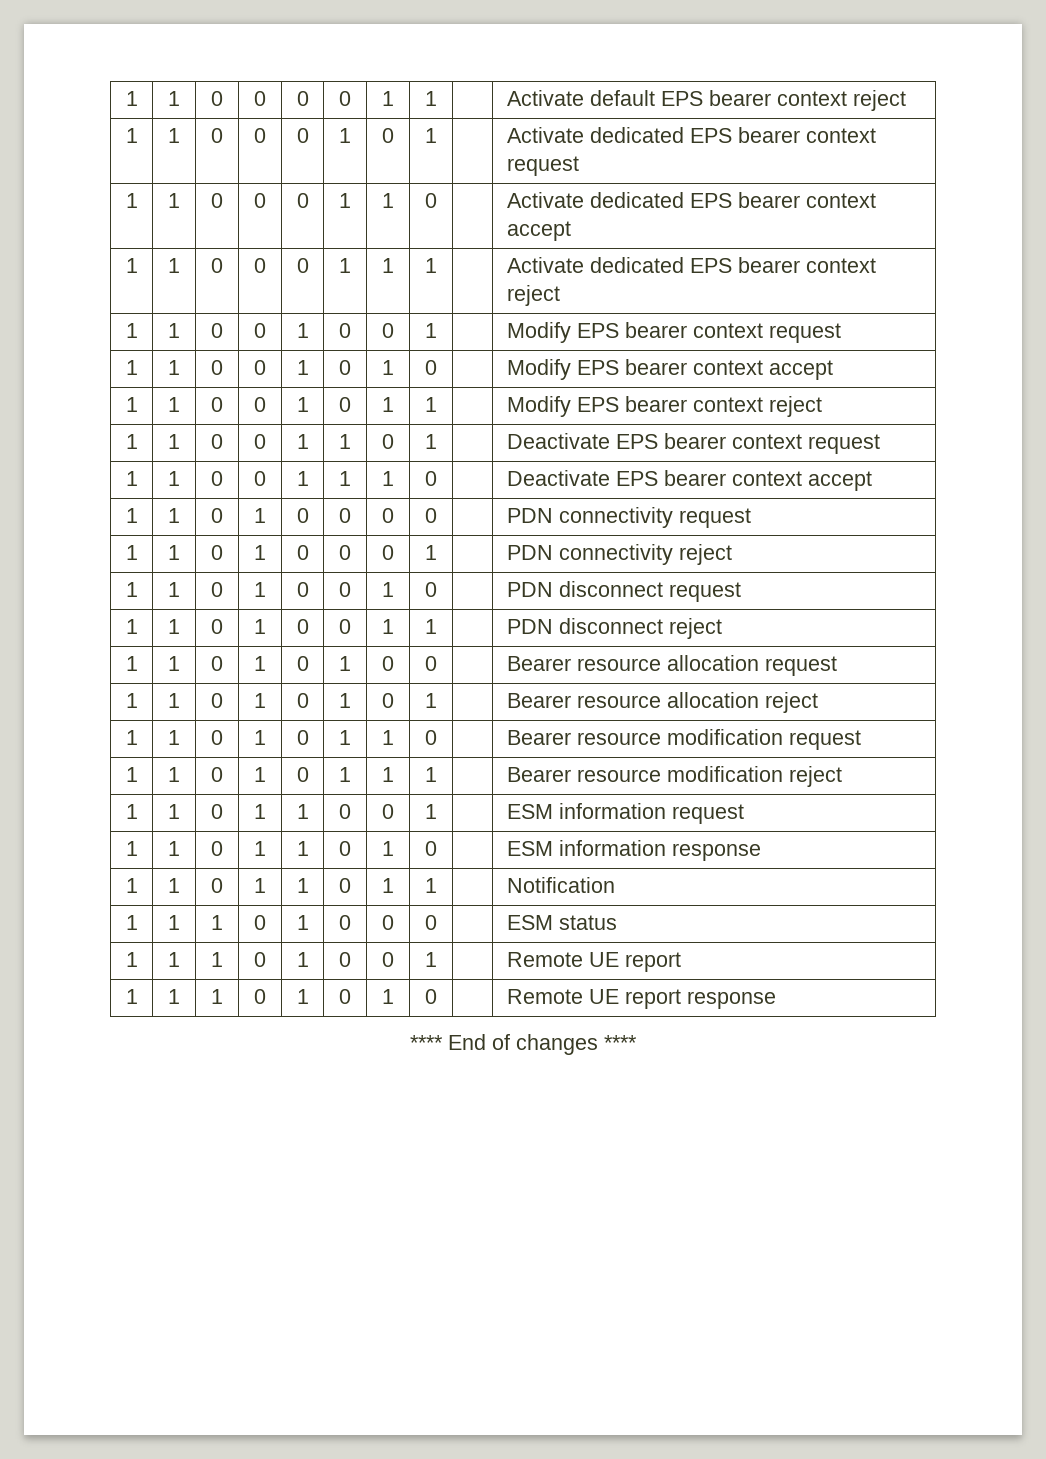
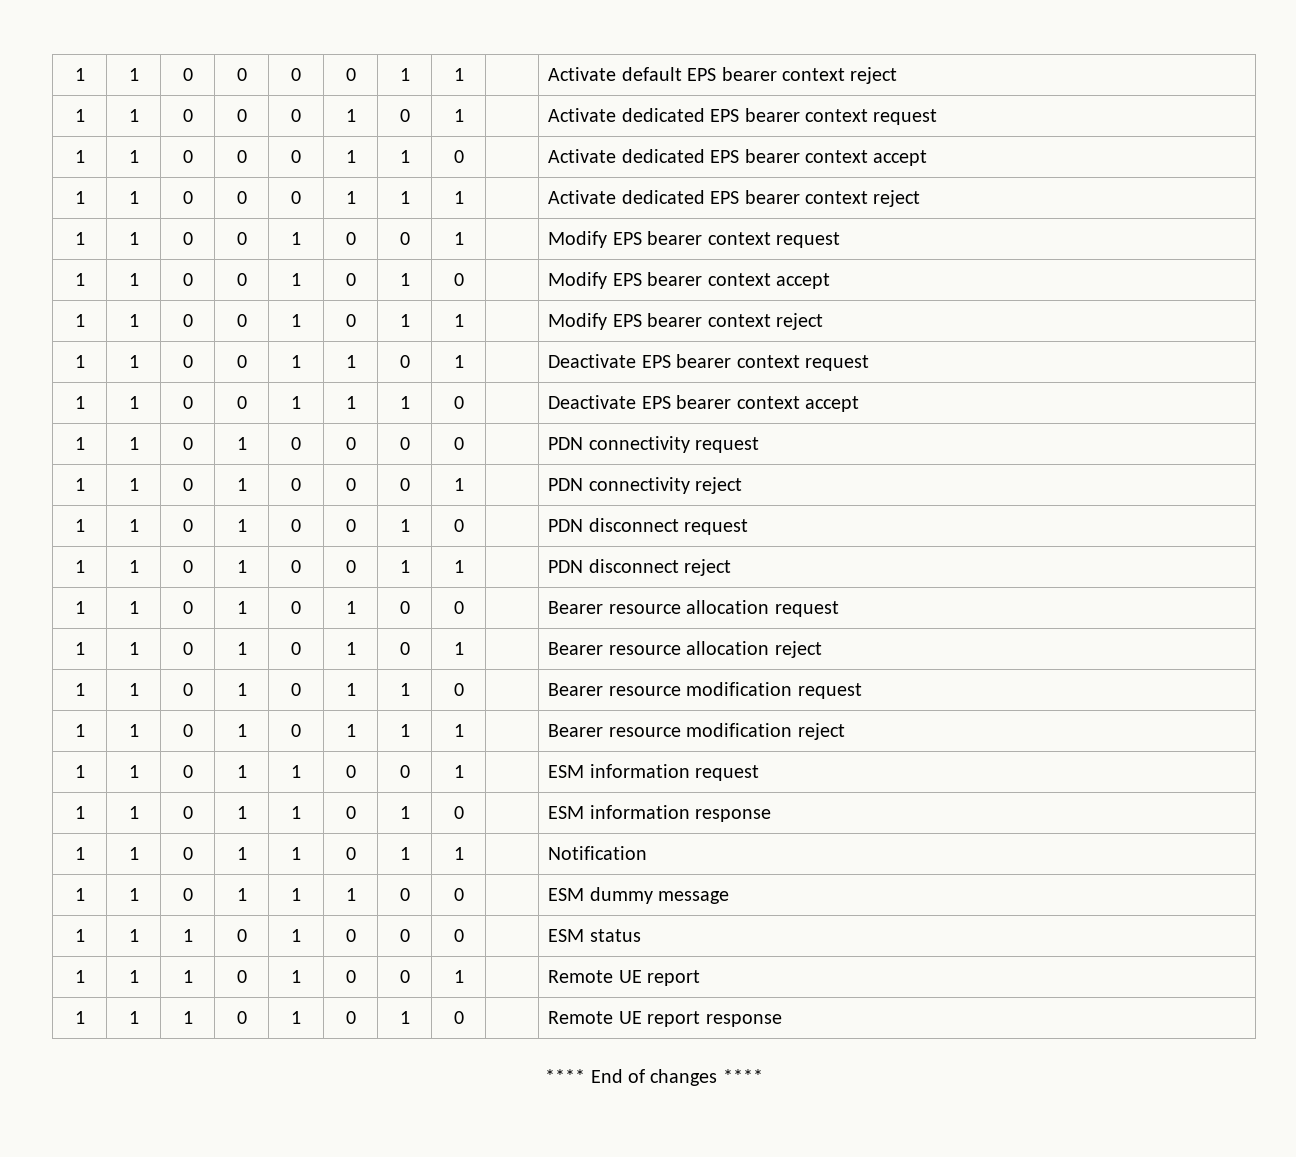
+ 1 | 1 | 0 | 1 | 1 | 1 | 0 | 0 | | ESM dummy message

